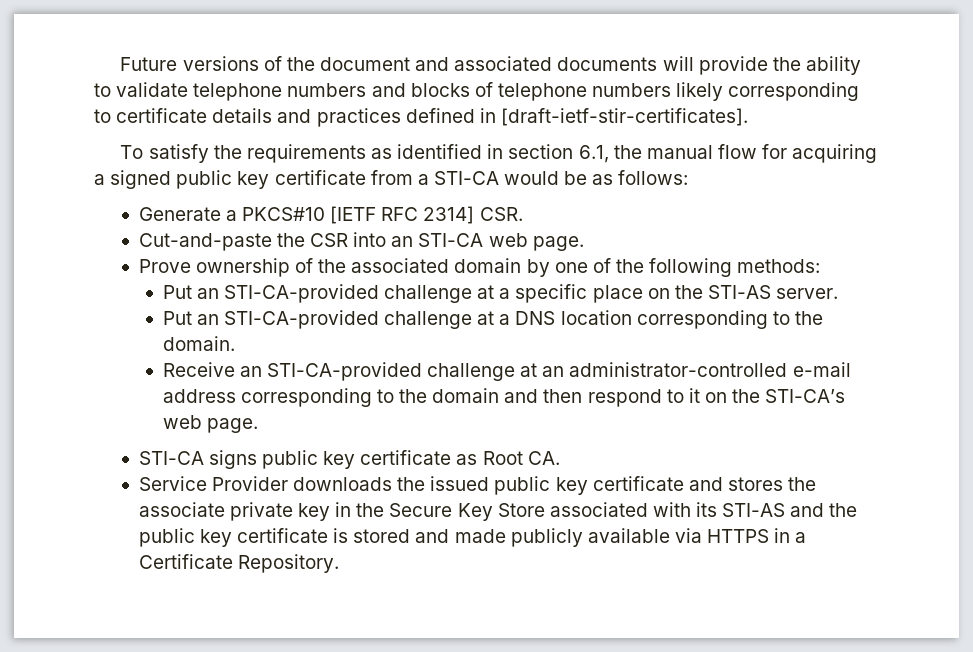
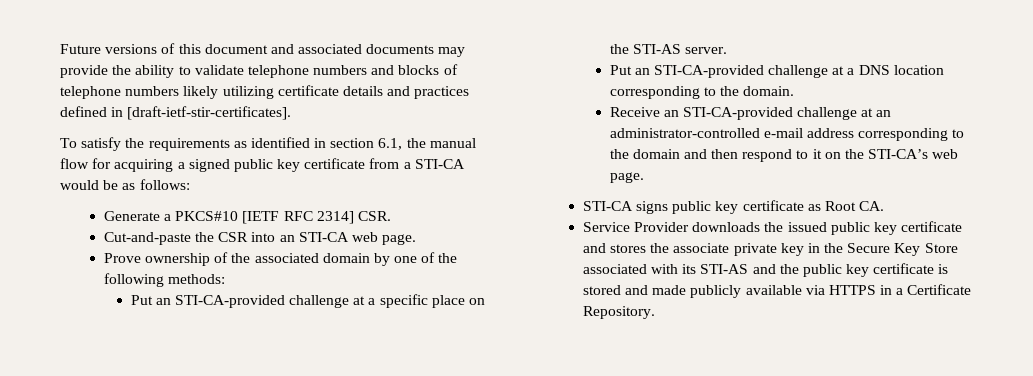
- Future versions of the document and associated documents will provide the ability to validate telephone numbers and blocks of telephone numbers likely corresponding to certificate details and practices defined in [draft-ietf-stir-certificates].
+ Future versions of this document and associated documents may provide the ability to validate telephone numbers and blocks of telephone numbers likely utilizing certificate details and practices defined in [draft-ietf-stir-certificates].

